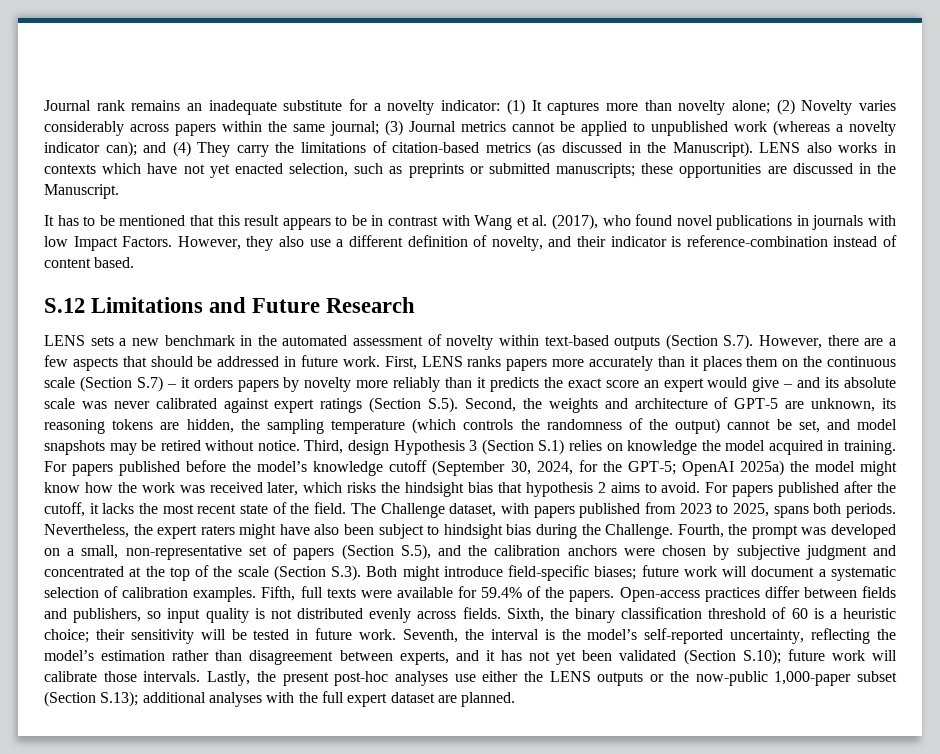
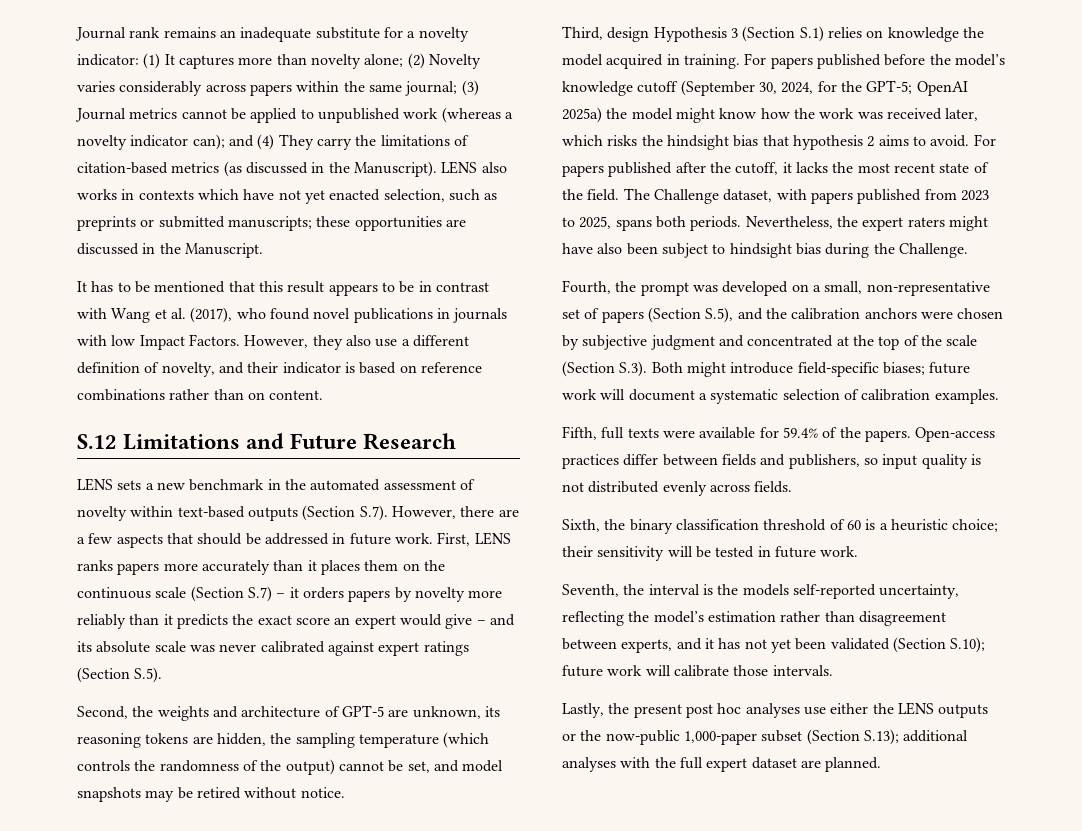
- However, they also use a different definition of novelty, and their indicator is reference-combination instead of content based.
+ However, they also use a different definition of novelty, and their indicator is based on reference combinations rather than on content.
- First, LENS ranks papers more accurately than it places them on the continuous scale (Section S.7) – it orders papers by novelty more reliably than it predicts the exact score an expert would give – and its absolute scale was never calibrated against expert ratings (Section S.5). Second, the weights and architecture of GPT-5 are unknown, its reasoning tokens are hidden, the sampling temperature (which controls the randomness of the output) cannot be set, and model snapshots may be retired without notice. Third, design Hypothesis 3 (Section S.1) relies on knowledge the model acquired in training.
+ First, LENS ranks papers more accurately than it places them on the continuous scale (Section S.7) – it orders papers by novelty more reliably than it predicts the exact score an expert would give – and its absolute scale was never calibrated against expert ratings (Section S.5).
+ Second, the weights and architecture of GPT-5 are unknown, its reasoning tokens are hidden, the sampling temperature (which controls the randomness of the output) cannot be set, and model snapshots may be retired without notice.
+ Third, design Hypothesis 3 (Section S.1) relies on knowledge the model acquired in training.
- Nevertheless, the expert raters might have also been subject to hindsight bias during the Challenge. Fourth, the prompt was developed on a small, non-representative set of papers (Section S.5), and the calibration anchors were chosen by subjective judgment and concentrated at the top of the scale (Section S.3). Both might introduce field-specific biases;
+ Nevertheless, the expert raters might have also been subject to hindsight bias during the Challenge.
+ Fourth, the prompt was developed on a small, non-representative set of papers (Section S.5), and the calibration anchors were chosen by subjective judgment and concentrated at the top of the scale (Section S.3). Both might introduce field-specific biases;
- future work will document a systematic selection of calibration examples. Fifth, full texts were available for 59.4% of the papers.
+ future work will document a systematic selection of calibration examples.
+ Fifth, full texts were available for 59.4% of the papers.
- Open-access practices differ between fields and publishers, so input quality is not distributed evenly across fields. Sixth, the binary classification threshold of 60 is a heuristic choice;
+ Open-access practices differ between fields and publishers, so input quality is not distributed evenly across fields.
+ Sixth, the binary classification threshold of 60 is a heuristic choice;
- their sensitivity will be tested in future work. Seventh, the interval is the model’s self-reported uncertainty, reflecting the model’s estimation rather than disagreement between experts, and it has not yet been validated (Section S.10);
+ their sensitivity will be tested in future work.
+ Seventh, the interval is the models self-reported uncertainty, reflecting the model’s estimation rather than disagreement between experts, and it has not yet been validated (Section S.10);
- future work will calibrate those intervals. Lastly, the present post-hoc analyses use either the LENS outputs or the now-public 1,000-paper subset (Section S.13);
+ future work will calibrate those intervals.
+ Lastly, the present post hoc analyses use either the LENS outputs or the now-public 1,000-paper subset (Section S.13);

